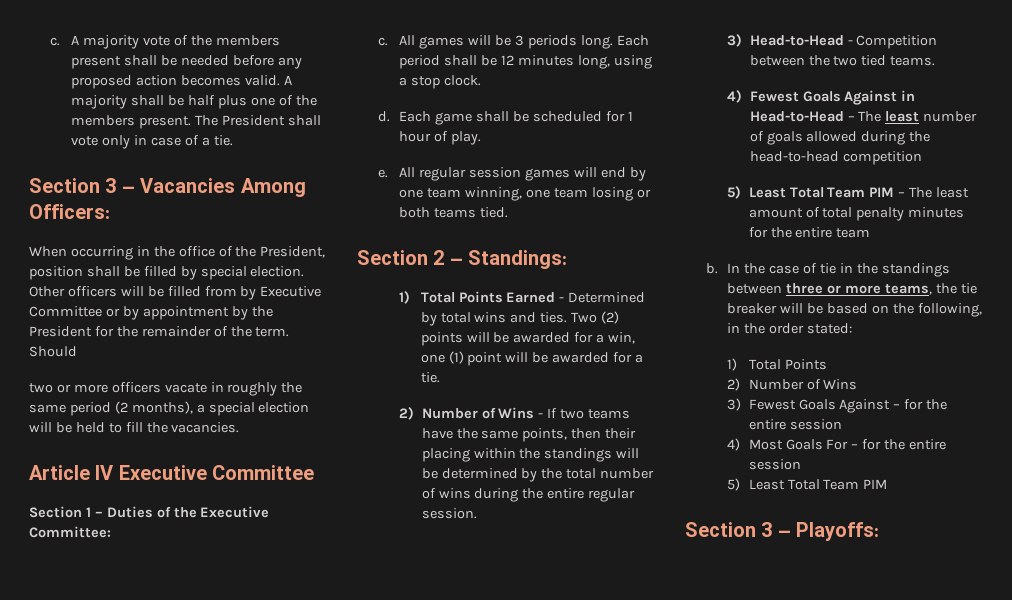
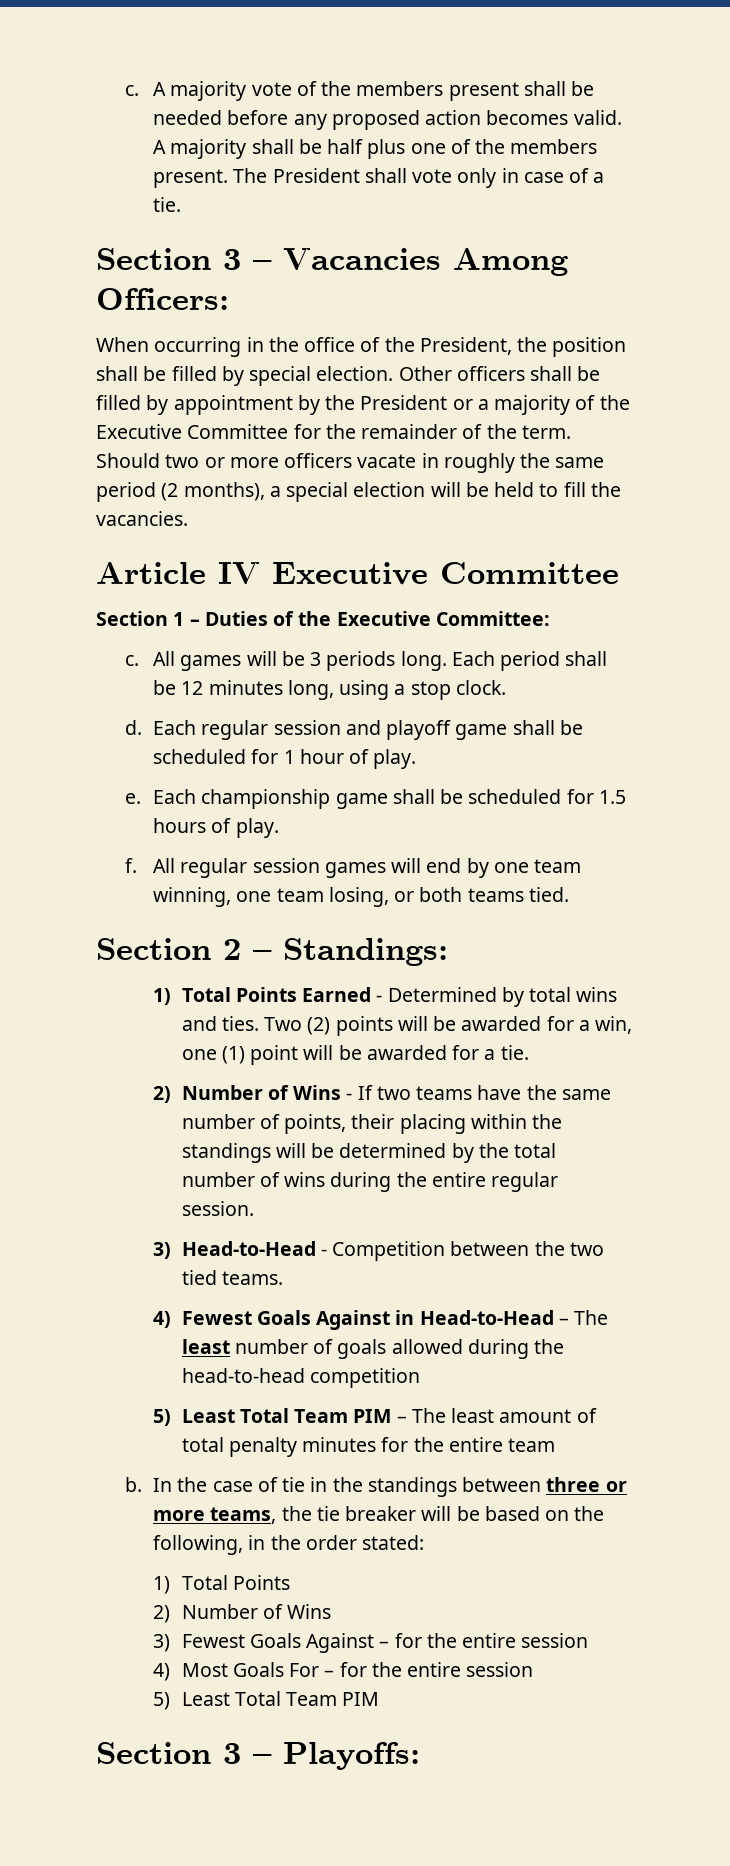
- When occurring in the office of the President, position shall be filled by special election.
+ When occurring in the office of the President, the position shall be filled by special election.
- Other officers will be filled from by Executive Committee or by appointment by the President for the remainder of the term.
+ Other officers shall be filled by appointment by the President or a majority of the Executive Committee for the remainder of the term.
- Should
- two or more officers vacate in roughly the same period (2 months), a special election will be held to fill the vacancies.
+ Should two or more officers vacate in roughly the same period (2 months), a special election will be held to fill the vacancies.
- Each game shall be scheduled for 1 hour of play.
+ Each regular session and playoff game shall be scheduled for 1 hour of play.
+ Each championship game shall be scheduled for 1.5 hours of play.
+ f.
- All regular session games will end by one team winning, one team losing or both teams tied.
+ All regular session games will end by one team winning, one team losing, or both teams tied.
- 2) Number of Wins - If two teams have the same points, then their placing within the standings will be determined by the total number of wins during the entire regular session.
+ 2) Number of Wins - If two teams have the same number of points, their placing within the standings will be determined by the total number of wins during the entire regular session.

